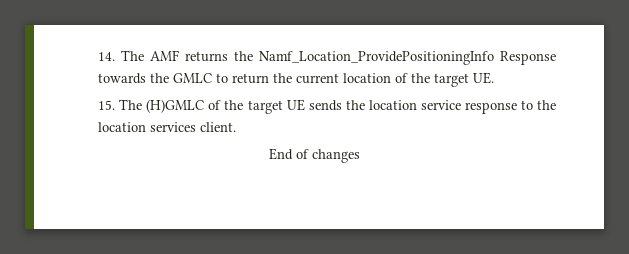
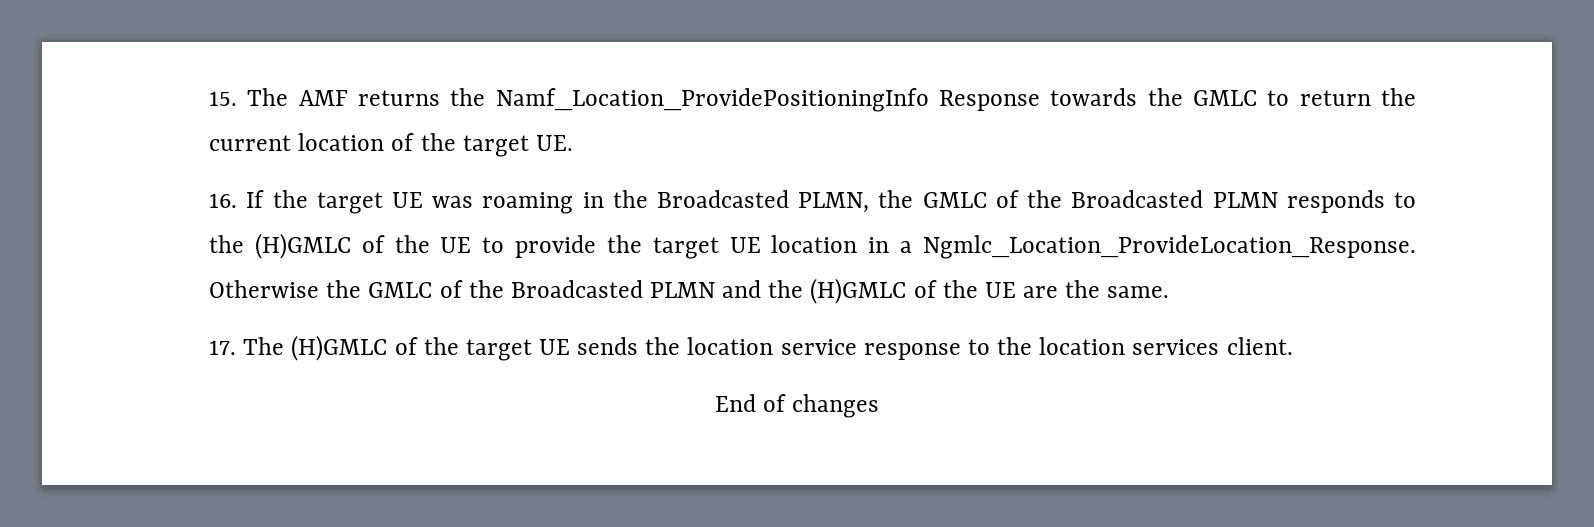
- 14. The AMF returns the Namf_Location_ProvidePositioningInfo Response towards the GMLC to return the current location of the target UE.
+ 15. The AMF returns the Namf_Location_ProvidePositioningInfo Response towards the GMLC to return the current location of the target UE.
- 15. The (H)GMLC of the target UE sends the location service response to the location services client.
+ 16. If the target UE was roaming in the Broadcasted PLMN, the GMLC of the Broadcasted PLMN responds to the (H)GMLC of the UE to provide the target UE location in a Ngmlc_Location_ProvideLocation_Response. Otherwise the GMLC of the Broadcasted PLMN and the (H)GMLC of the UE are the same.
+ 17. The (H)GMLC of the target UE sends the location service response to the location services client.

